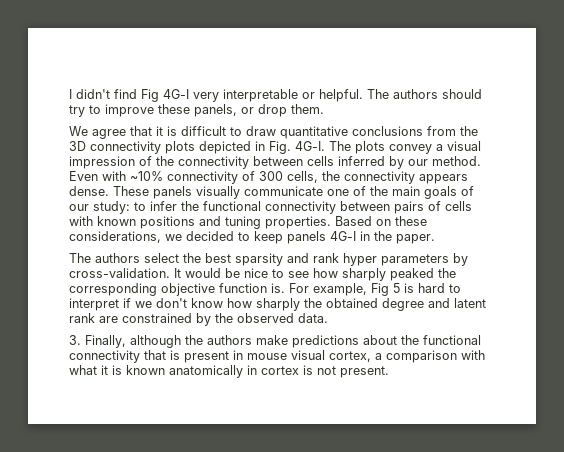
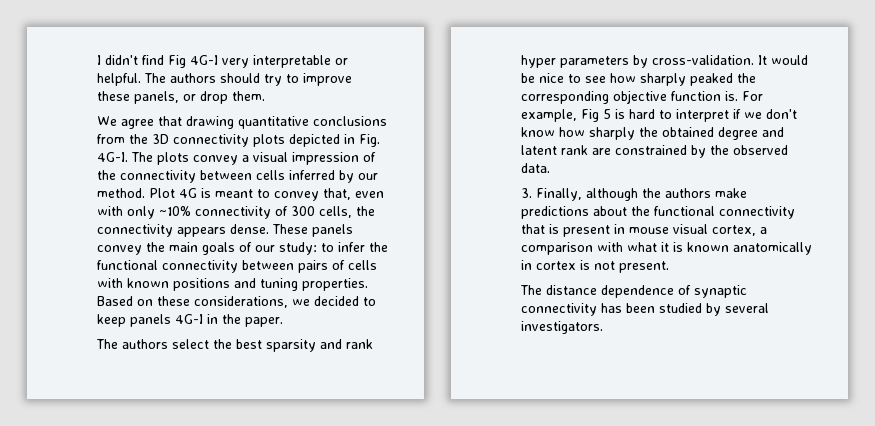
- We agree that it is difficult to draw quantitative conclusions from the 3D connectivity plots depicted in Fig. 4G-I.
+ We agree that drawing quantitative conclusions from the 3D connectivity plots depicted in Fig. 4G-I.
- Even with ~10% connectivity of 300 cells, the connectivity appears dense.
+ Plot 4G is meant to convey that, even with only ~10% connectivity of 300 cells, the connectivity appears dense.
- These panels visually communicate one of the main goals of our study: to infer the functional connectivity between pairs of cells with known positions and tuning properties.
+ These panels convey the main goals of our study: to infer the functional connectivity between pairs of cells with known positions and tuning properties.
+ The distance dependence of synaptic connectivity has been studied by several investigators.

